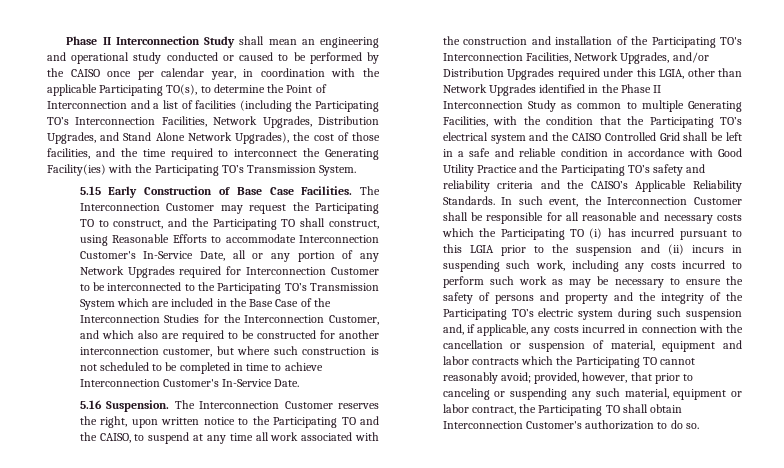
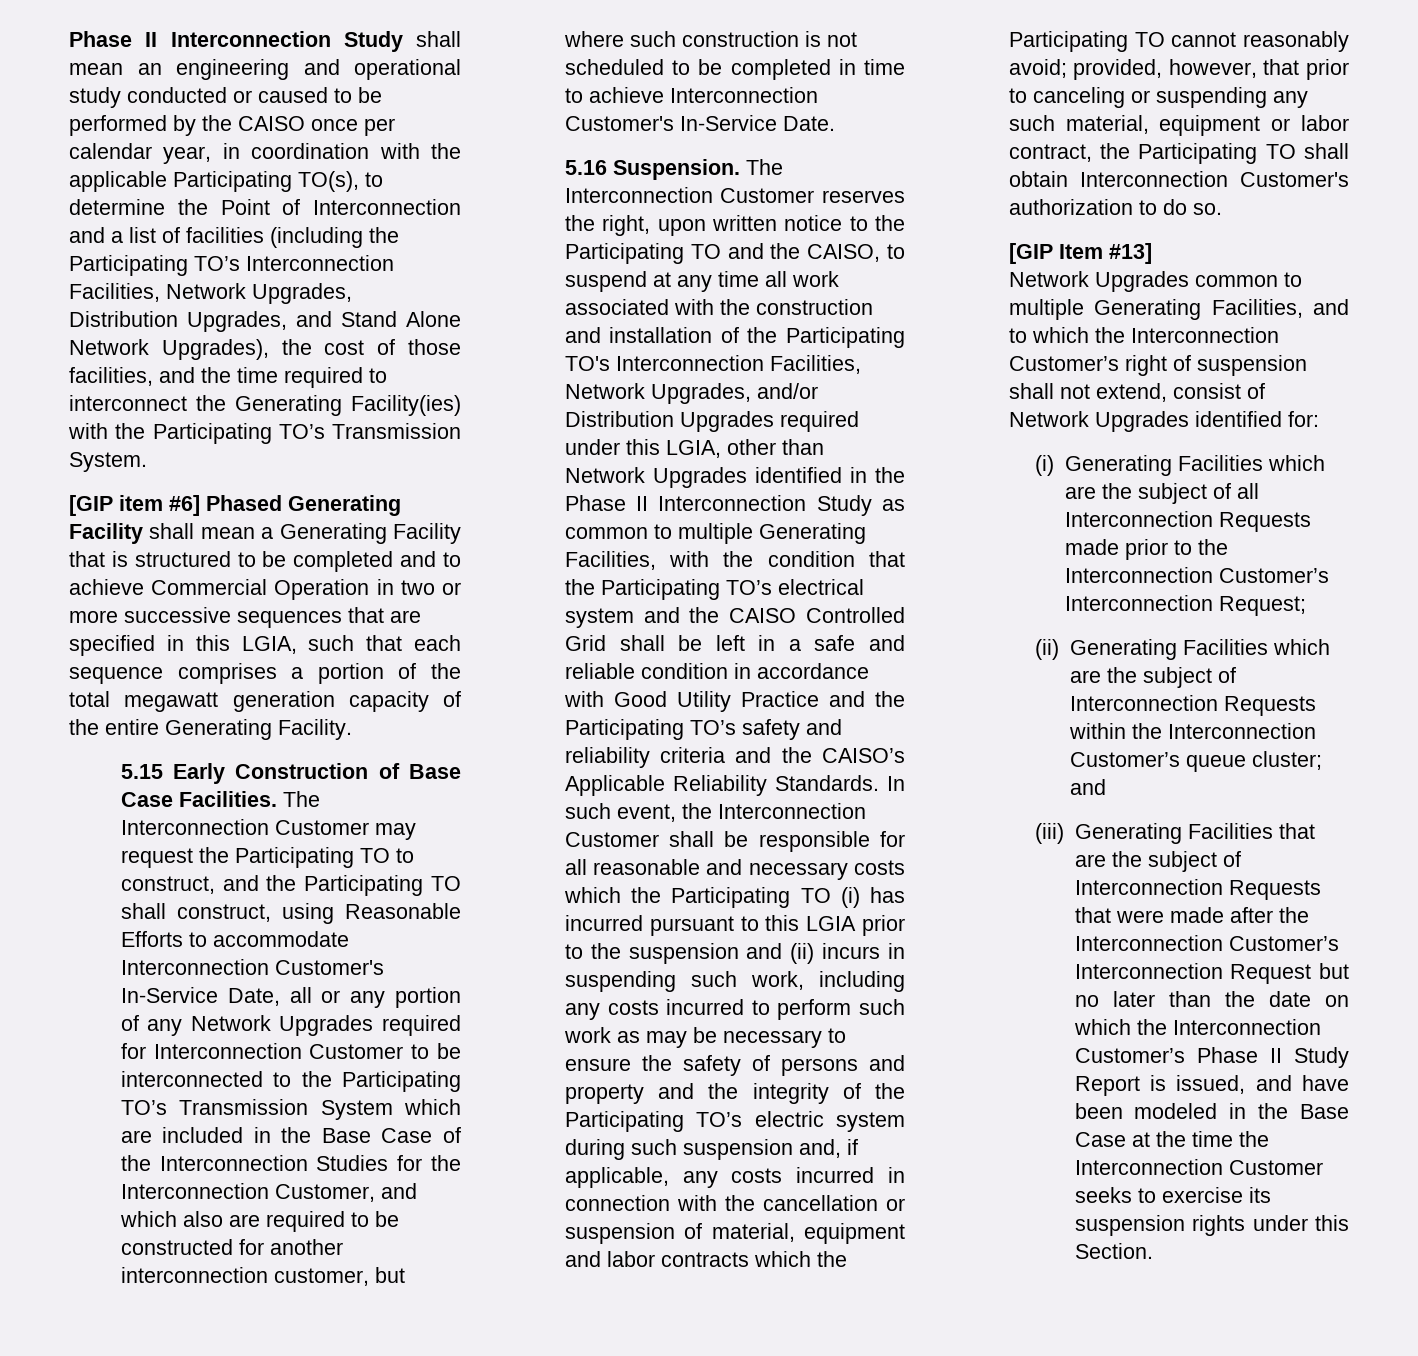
+ [GIP item #6] Phased Generating Facility shall mean a Generating Facility that is structured to be completed and to achieve Commercial Operation in two or more successive sequences that are specified in this LGIA, such that each sequence comprises a portion of the total megawatt generation capacity of the entire Generating Facility.
+ [GIP Item #13]
+ Network Upgrades common to multiple Generating Facilities, and to which the Interconnection Customer’s right of suspension shall not extend, consist of Network Upgrades identified for:
+ (i) Generating Facilities which are the subject of all Interconnection Requests made prior to the Interconnection Customer’s Interconnection Request;
+ (ii) Generating Facilities which are the subject of Interconnection Requests within the Interconnection Customer’s queue cluster; and
+ (iii) Generating Facilities that are the subject of Interconnection Requests that were made after the Interconnection Customer’s Interconnection Request but no later than the date on which the Interconnection Customer’s Phase II Study Report is issued, and have been modeled in the Base Case at the time the Interconnection Customer seeks to exercise its suspension rights under this Section.

